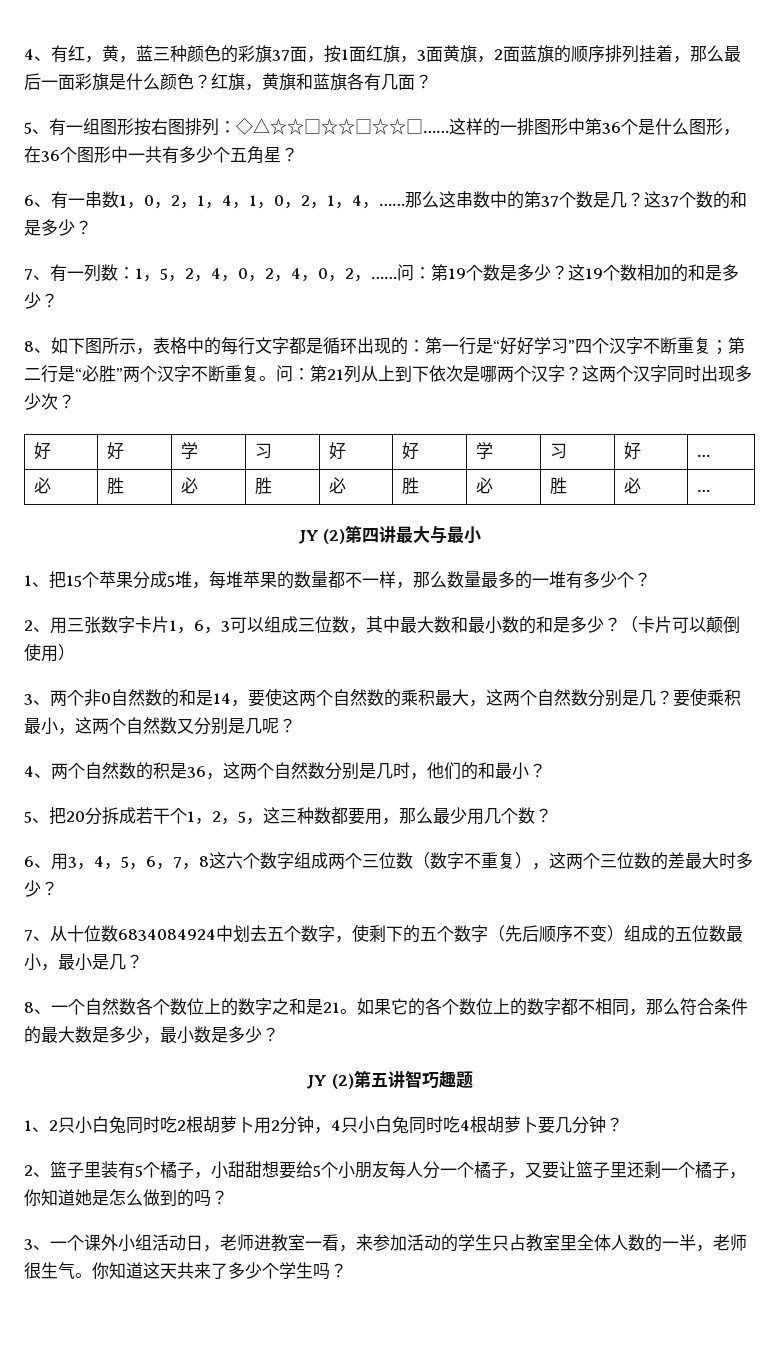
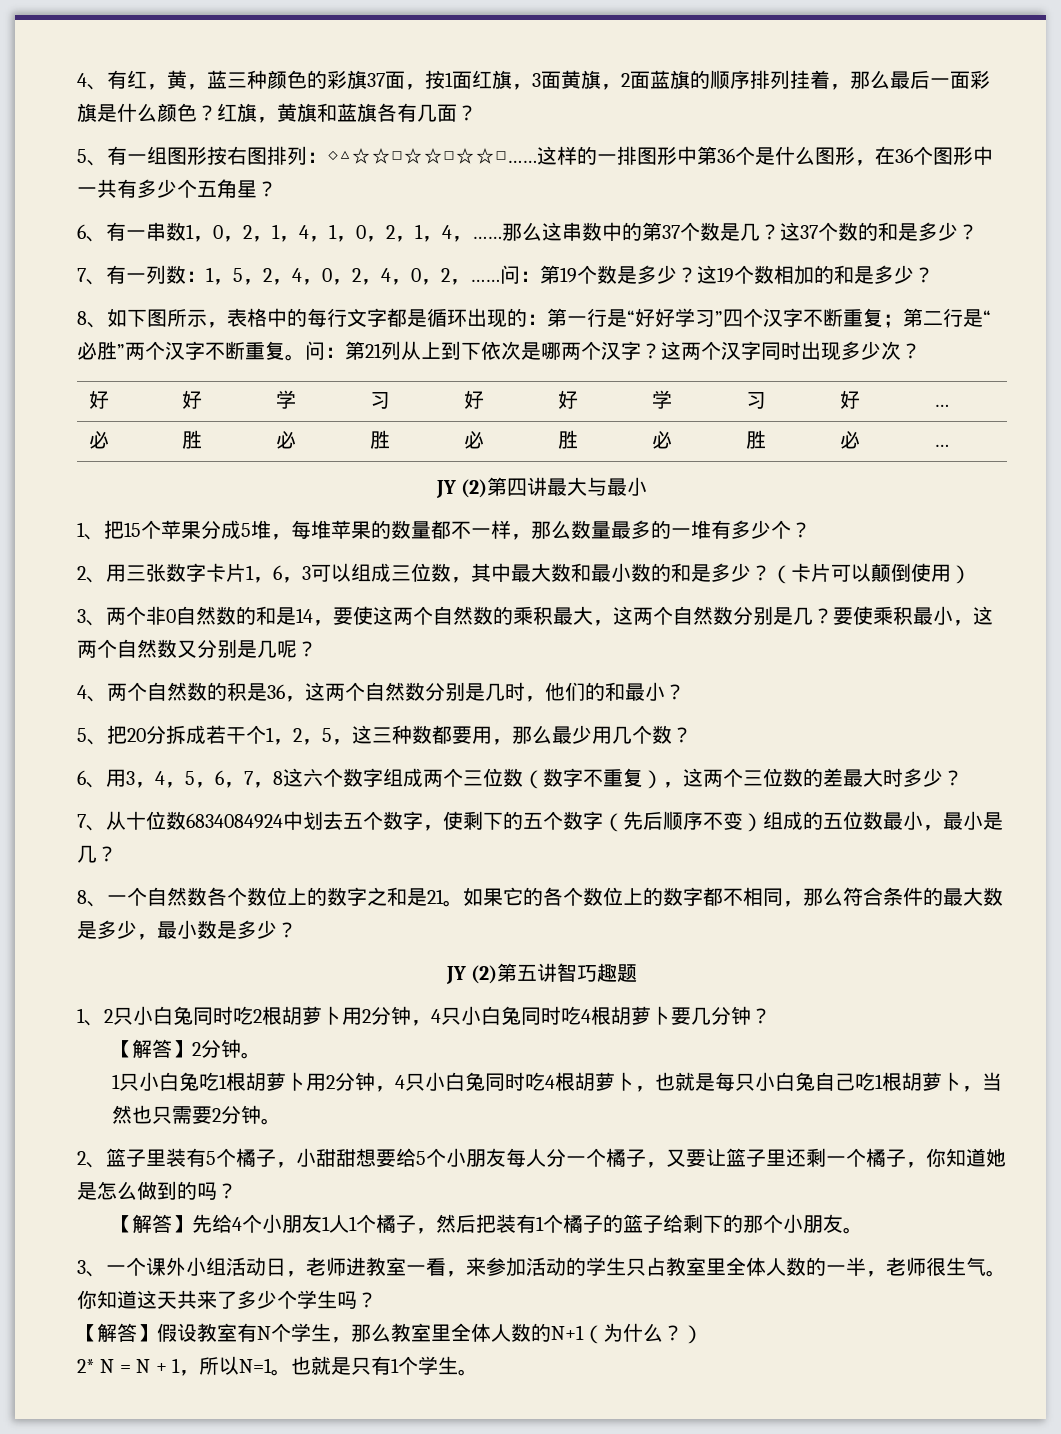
+ 【解答】2分钟。
+ 1只小白兔吃1根胡萝卜用2分钟，4只小白兔同时吃4根胡萝卜，也就是每只小白兔自己吃1根胡萝卜，当然也只需要2分钟。
+ 【解答】先给4个小朋友1人1个橘子，然后把装有1个橘子的篮子给剩下的那个小朋友。
+ 【解答】假设教室有N个学生，那么教室里全体人数的N+1（为什么？）
+ 2* N = N + 1，所以N=1。也就是只有1个学生。

